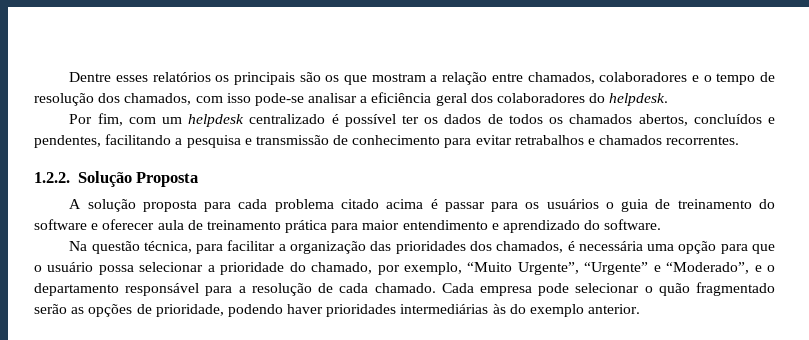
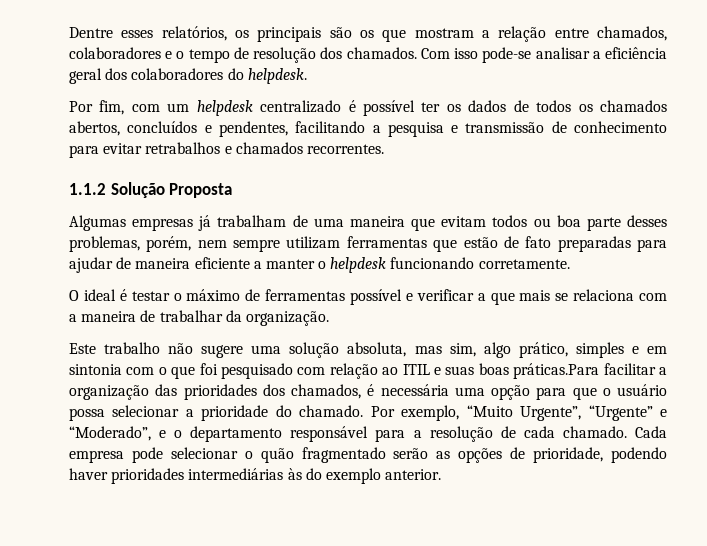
- Dentre esses relatórios os principais são os que mostram a relação entre chamados, colaboradores e o tempo de resolução dos chamados, com isso pode-se analisar a eficiência geral dos colaboradores do helpdesk.
+ Dentre esses relatórios, os principais são os que mostram a relação entre chamados, colaboradores e o tempo de resolução dos chamados. Com isso pode-se analisar a eficiência geral dos colaboradores do helpdesk.
- 1.2.2. Solução Proposta
+ 1.1.2 Solução Proposta
- A solução proposta para cada problema citado acima é passar para os usuários o guia de treinamento do software e oferecer aula de treinamento prática para maior entendimento e aprendizado do software.
- Na questão técnica, para facilitar a organização das prioridades dos chamados, é necessária uma opção para que o usuário possa selecionar a prioridade do chamado, por exemplo, “Muito Urgente”, “Urgente” e “Moderado”, e o departamento responsável para a resolução de cada chamado.
+ Algumas empresas já trabalham de uma maneira que evitam todos ou boa parte desses problemas, porém, nem sempre utilizam ferramentas que estão de fato preparadas para ajudar de maneira eficiente a manter o helpdesk funcionando corretamente.
+ O ideal é testar o máximo de ferramentas possível e verificar a que mais se relaciona com a maneira de trabalhar da organização.
+ Este trabalho não sugere uma solução absoluta, mas sim, algo prático, simples e em sintonia com o que foi pesquisado com relação ao ITIL e suas boas práticas.Para facilitar a organização das prioridades dos chamados, é necessária uma opção para que o usuário possa selecionar a prioridade do chamado. Por exemplo, “Muito Urgente”, “Urgente” e “Moderado”, e o departamento responsável para a resolução de cada chamado.

